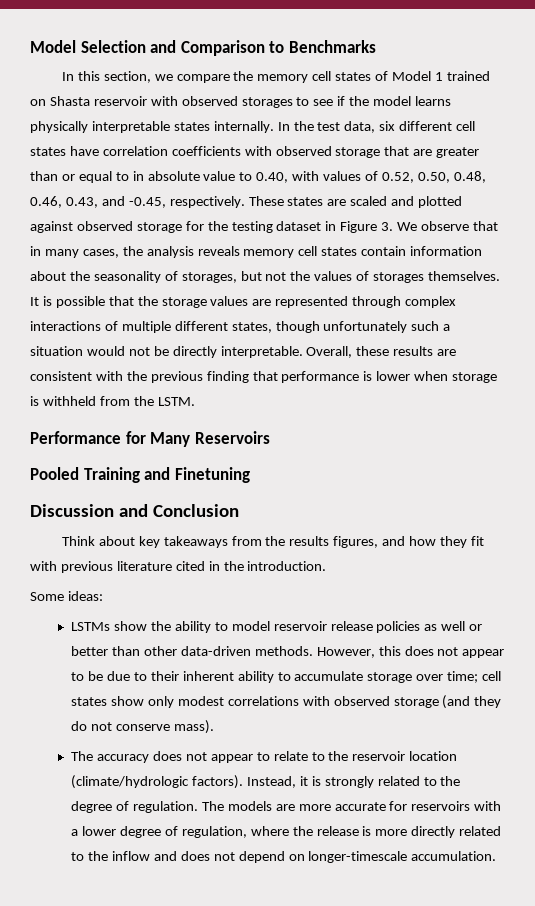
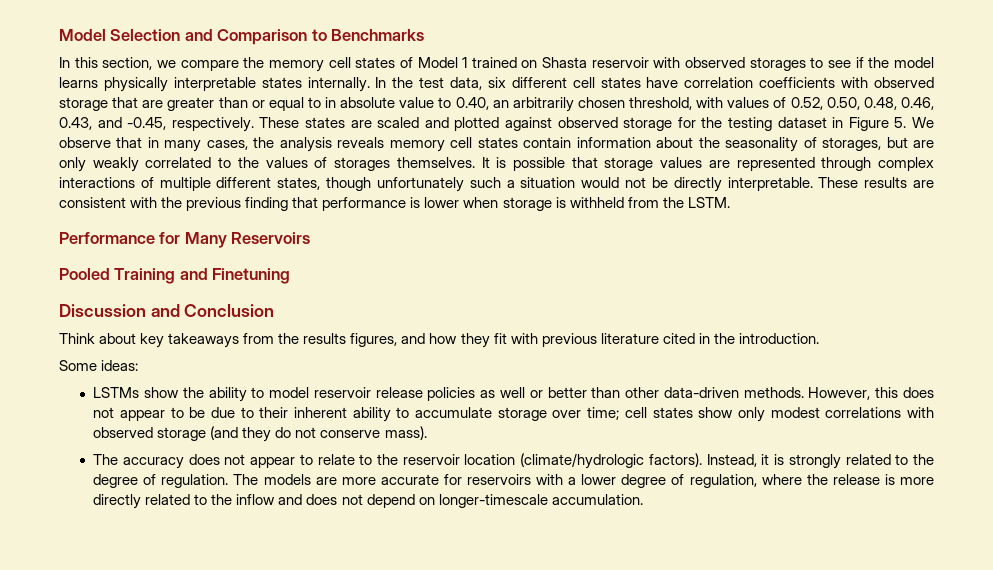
- In the test data, six different cell states have correlation coefficients with observed storage that are greater than or equal to in absolute value to 0.40, with values of 0.52, 0.50, 0.48, 0.46, 0.43, and -0.45, respectively.
+ In the test data, six different cell states have correlation coefficients with observed storage that are greater than or equal to in absolute value to 0.40, an arbitrarily chosen threshold, with values of 0.52, 0.50, 0.48, 0.46, 0.43, and -0.45, respectively.
- These states are scaled and plotted against observed storage for the testing dataset in Figure 3. We observe that in many cases, the analysis reveals memory cell states contain information about the seasonality of storages, but not the values of storages themselves.
+ These states are scaled and plotted against observed storage for the testing dataset in Figure 5. We observe that in many cases, the analysis reveals memory cell states contain information about the seasonality of storages, but are only weakly correlated to the values of storages themselves.
- It is possible that the storage values are represented through complex interactions of multiple different states, though unfortunately such a situation would not be directly interpretable.
+ It is possible that storage values are represented through complex interactions of multiple different states, though unfortunately such a situation would not be directly interpretable.
- Overall, these results are consistent with the previous finding that performance is lower when storage is withheld from the LSTM.
+ These results are consistent with the previous finding that performance is lower when storage is withheld from the LSTM.

